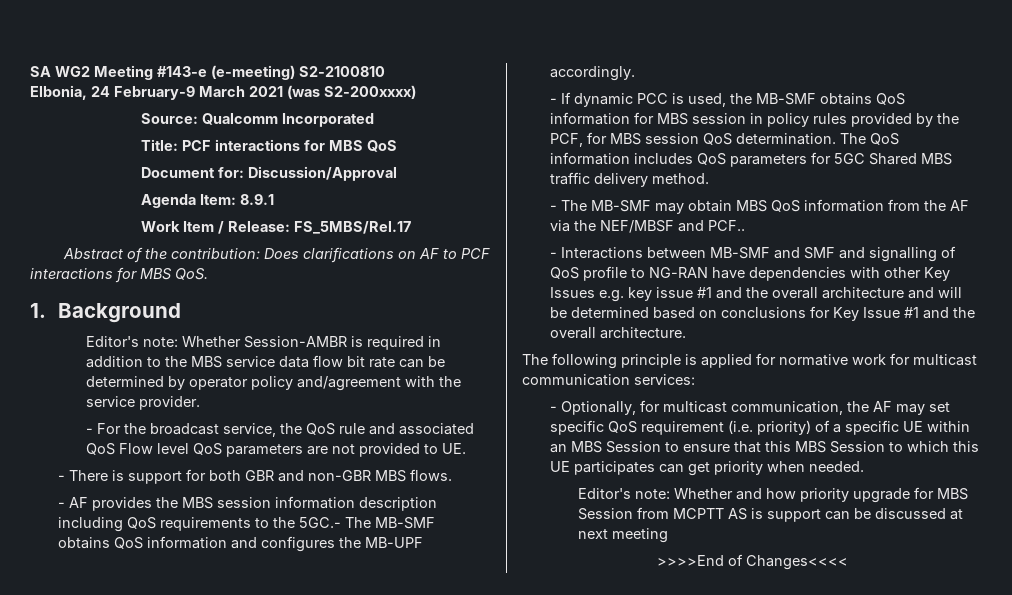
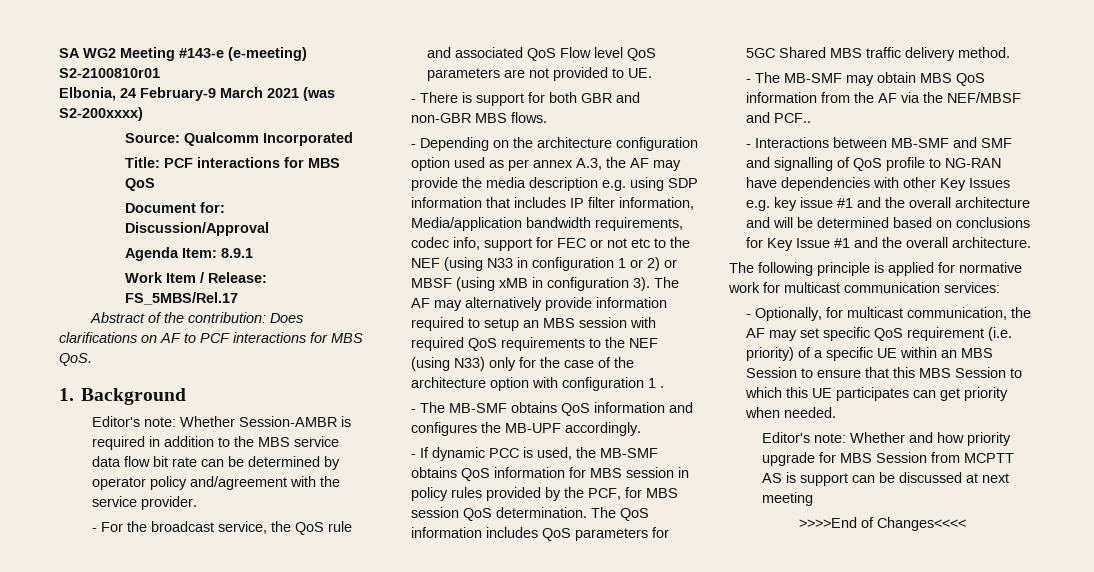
- SA WG2 Meeting #143-e (e-meeting) S2-2100810
+ SA WG2 Meeting #143-e (e-meeting) S2-2100810r01
- - AF provides the MBS session information description including QoS requirements to the 5GC.- The MB-SMF obtains QoS information and configures the MB-UPF accordingly.
+ - Depending on the architecture configuration option used as per annex A.3, the AF may provide the media description e.g. using SDP information that includes IP filter information, Media/application bandwidth requirements, codec info, support for FEC or not etc to the NEF (using N33 in configuration 1 or 2) or MBSF (using xMB in configuration 3). The AF may alternatively provide information required to setup an MBS session with required QoS requirements to the NEF (using N33) only for the case of the architecture option with configuration 1 .
+ - The MB-SMF obtains QoS information and configures the MB-UPF accordingly.

